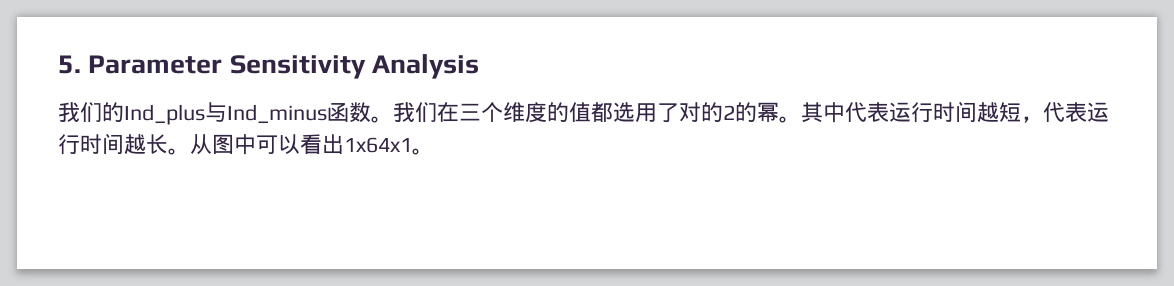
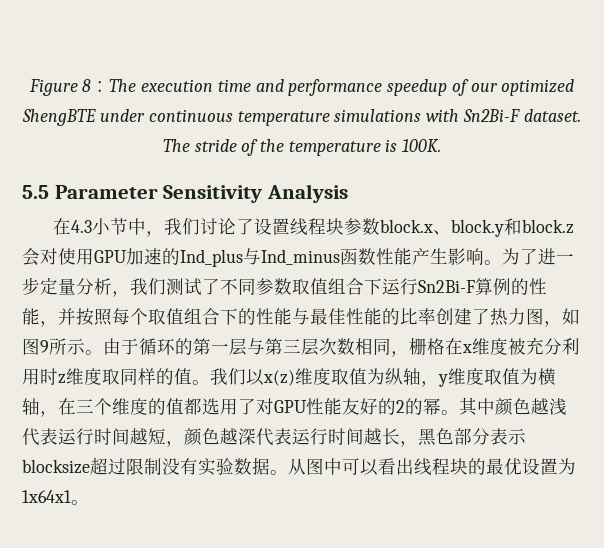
- 5. Parameter Sensitivity Analysis
- 我们的Ind_plus与Ind_minus函数。我们在三个维度的值都选用了对的2的幂。
+ Figure 8：The execution time and performance speedup of our optimized ShengBTE under continuous temperature simulations with Sn2Bi-F dataset. The stride of the temperature is 100K.
+ 5.5 Parameter Sensitivity Analysis
+ 在4.3小节中，我们讨论了设置线程块参数block.x、block.y和block.z会对使用GPU加速的Ind_plus与Ind_minus函数性能产生影响。为了进一步定量分析，我们测试了不同参数取值组合下运行Sn2Bi-F算例的性能，并按照每个取值组合下的性能与最佳性能的比率创建了热力图，如图9所示。由于循环的第一层与第三层次数相同，栅格在x维度被充分利用时z维度取同样的值。我们以x(z)维度取值为纵轴，y维度取值为横轴，在三个维度的值都选用了对GPU性能友好的2的幂。
- 其中代表运行时间越短，代表运行时间越长。从图中可以看出1x64x1。
+ 其中颜色越浅代表运行时间越短，颜色越深代表运行时间越长，黑色部分表示blocksize超过限制没有实验数据。从图中可以看出线程块的最优设置为1x64x1。

